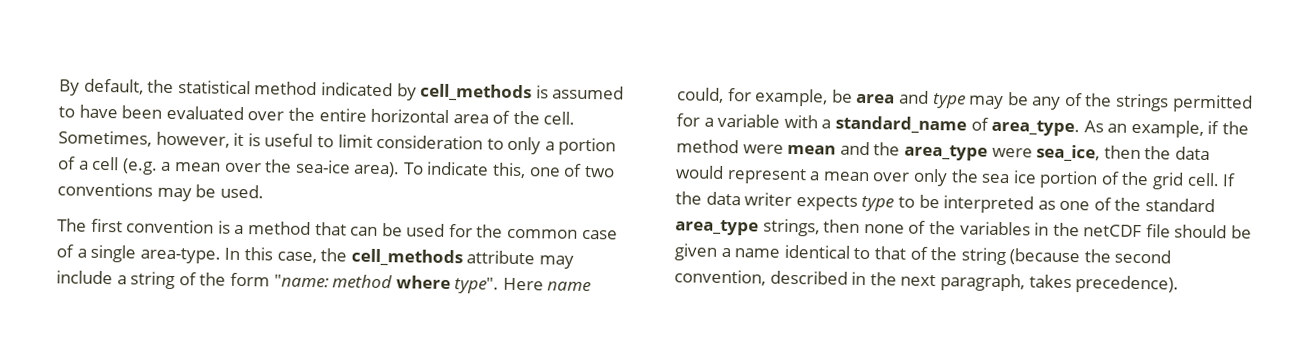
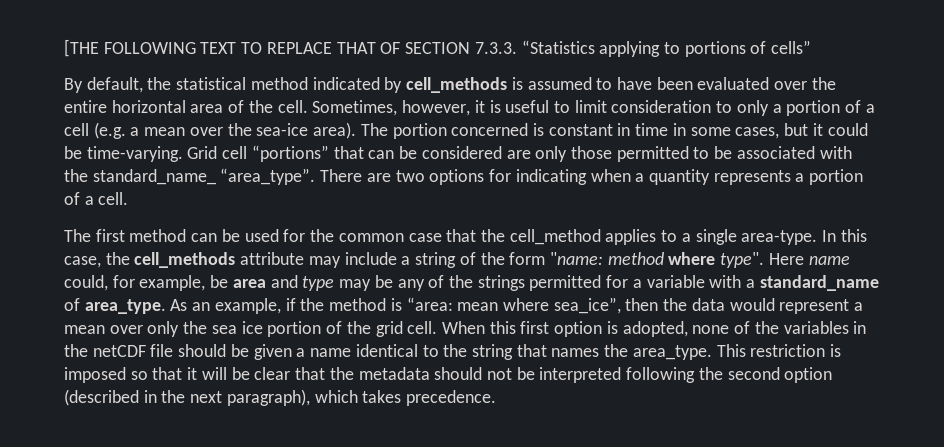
+ [THE FOLLOWING TEXT TO REPLACE THAT OF SECTION 7.3.3. “Statistics applying to portions of cells”
- To indicate this, one of two conventions may be used.
- The first convention is a method that can be used for the common case of a single area-type.
+ The portion concerned is constant in time in some cases, but it could be time-varying. Grid cell “portions” that can be considered are only those permitted to be associated with the standard_name_ “area_type”. There are two options for indicating when a quantity represents a portion of a cell.
+ The first method can be used for the common case that the cell_method applies to a single area-type.
- As an example, if the method were mean and the area_type were sea_ice, then the data would represent a mean over only the sea ice portion of the grid cell.
+ As an example, if the method is “area: mean where sea_ice”, then the data would represent a mean over only the sea ice portion of the grid cell.
- If the data writer expects type to be interpreted as one of the standard area_type strings, then none of the variables in the netCDF file should be given a name identical to that of the string (because the second convention, described in the next paragraph, takes precedence).
+ When this first option is adopted, none of the variables in the netCDF file should be given a name identical to the string that names the area_type. This restriction is imposed so that it will be clear that the metadata should not be interpreted following the second option (described in the next paragraph), which takes precedence.

